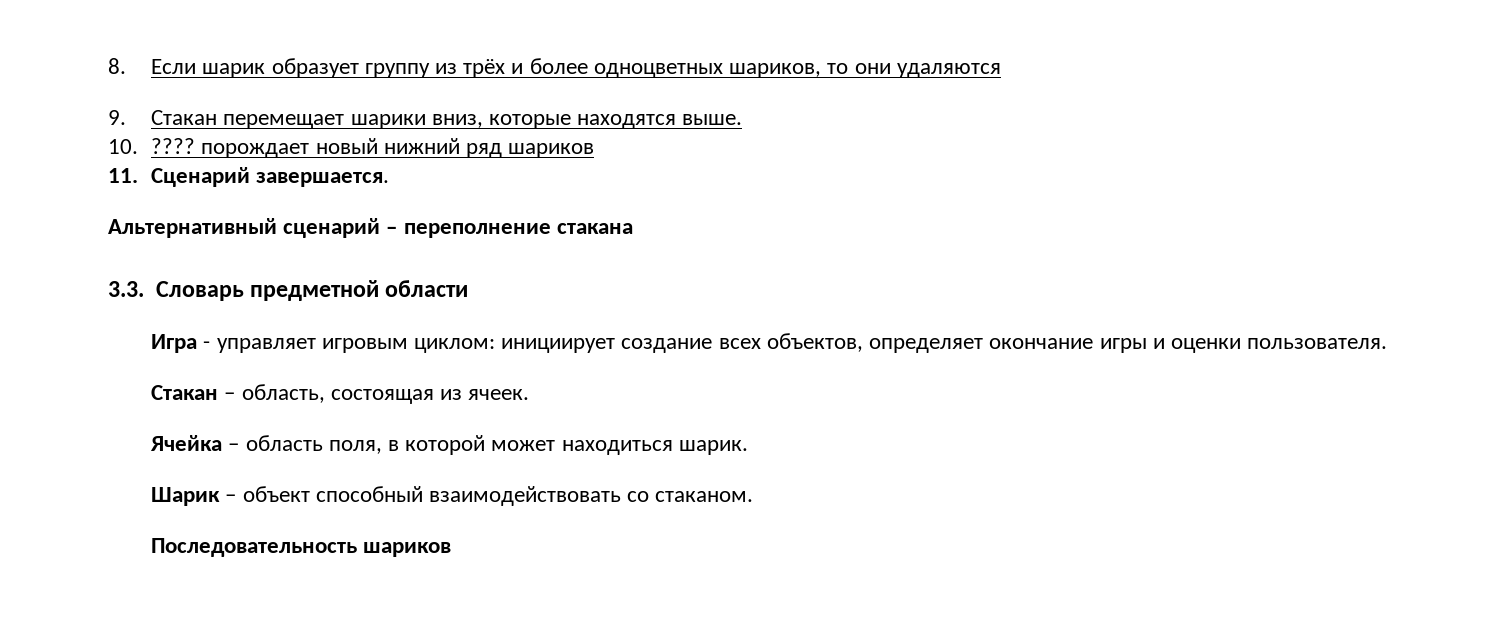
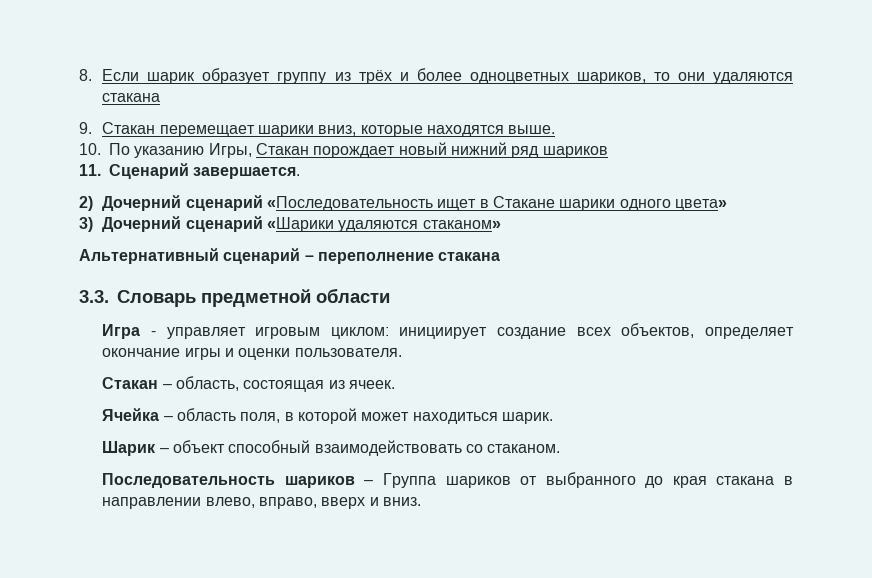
- 8. Если шарик образует группу из трёх и более одноцветных шариков, то они удаляются
+ 8. Если шарик образует группу из трёх и более одноцветных шариков, то они удаляются стакана
- 10. ???? порождает новый нижний ряд шариков
+ 10. По указанию Игры, Стакан порождает новый нижний ряд шариков
+ 2) Дочерний сценарий «Последовательность ищет в Стакане шарики одного цвета»
+ 3) Дочерний сценарий «Шарики удаляются стаканом»
- Последовательность шариков
+ Последовательность шариков – Группа шариков от выбранного до края стакана в направлении влево, вправо, вверх и вниз.

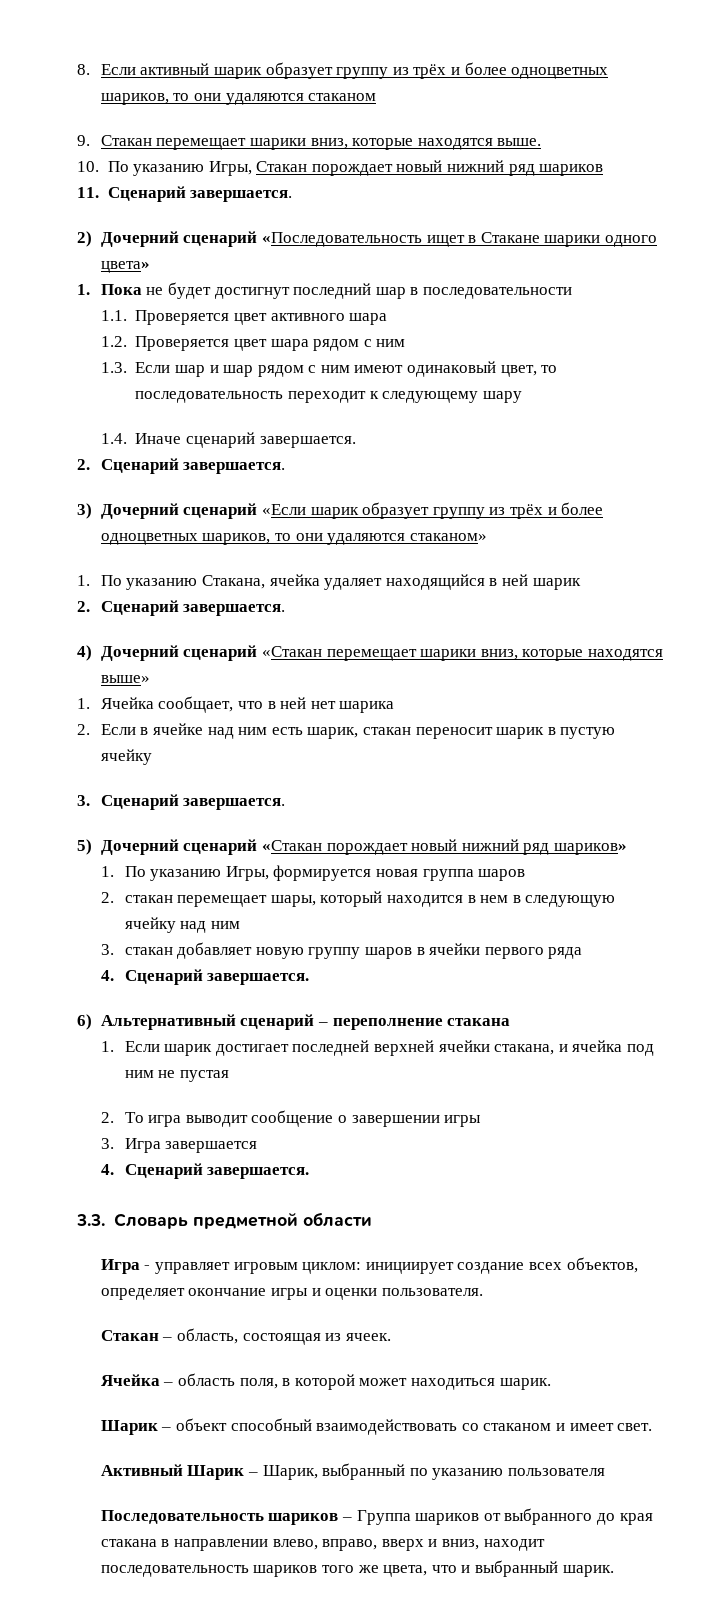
- 8. Если шарик образует группу из трёх и более одноцветных шариков, то они удаляются стакана
+ 8. Если активный шарик образует группу из трёх и более одноцветных шариков, то они удаляются стаканом
- 3) Дочерний сценарий «Шарики удаляются стаканом»
- Альтернативный сценарий – переполнение стакана
+ 1. Пока не будет достигнут последний шар в последовательности
+ 1.1. Проверяется цвет активного шара
+ 1.2. Проверяется цвет шара рядом с ним
+ 1.3. Если шар и шар рядом с ним имеют одинаковый цвет, то последовательность переходит к следующему шару
+ 1.4. Иначе сценарий завершается.
+ 2. Сценарий завершается.
+ 3) Дочерний сценарий «Если шарик образует группу из трёх и более одноцветных шариков, то они удаляются стаканом»
+ 1. По указанию Стакана, ячейка удаляет находящийся в ней шарик
+ 2. Сценарий завершается.
+ 4) Дочерний сценарий «Стакан перемещает шарики вниз, которые находятся выше»
+ 1. Ячейка сообщает, что в ней нет шарика
+ 2. Если в ячейке над ним есть шарик, стакан переносит шарик в пустую ячейку
+ 3. Сценарий завершается.
+ 5) Дочерний сценарий «Стакан порождает новый нижний ряд шариков»
+ 1. По указанию Игры, формируется новая группа шаров
+ 2. стакан перемещает шары, который находится в нем в следующую ячейку над ним
+ 3. стакан добавляет новую группу шаров в ячейки первого ряда
+ 4. Сценарий завершается.
+ 6) Альтернативный сценарий – переполнение стакана
+ 1. Если шарик достигает последней верхней ячейки стакана, и ячейка под ним не пустая
+ 2. То игра выводит сообщение о завершении игры
+ 3. Игра завершается
+ 4. Сценарий завершается.
- Шарик – объект способный взаимодействовать со стаканом.
+ Шарик – объект способный взаимодействовать со стаканом и имеет свет.
+ Активный Шарик – Шарик, выбранный по указанию пользователя
- Последовательность шариков – Группа шариков от выбранного до края стакана в направлении влево, вправо, вверх и вниз.
+ Последовательность шариков – Группа шариков от выбранного до края стакана в направлении влево, вправо, вверх и вниз, находит последовательность шариков того же цвета, что и выбранный шарик.

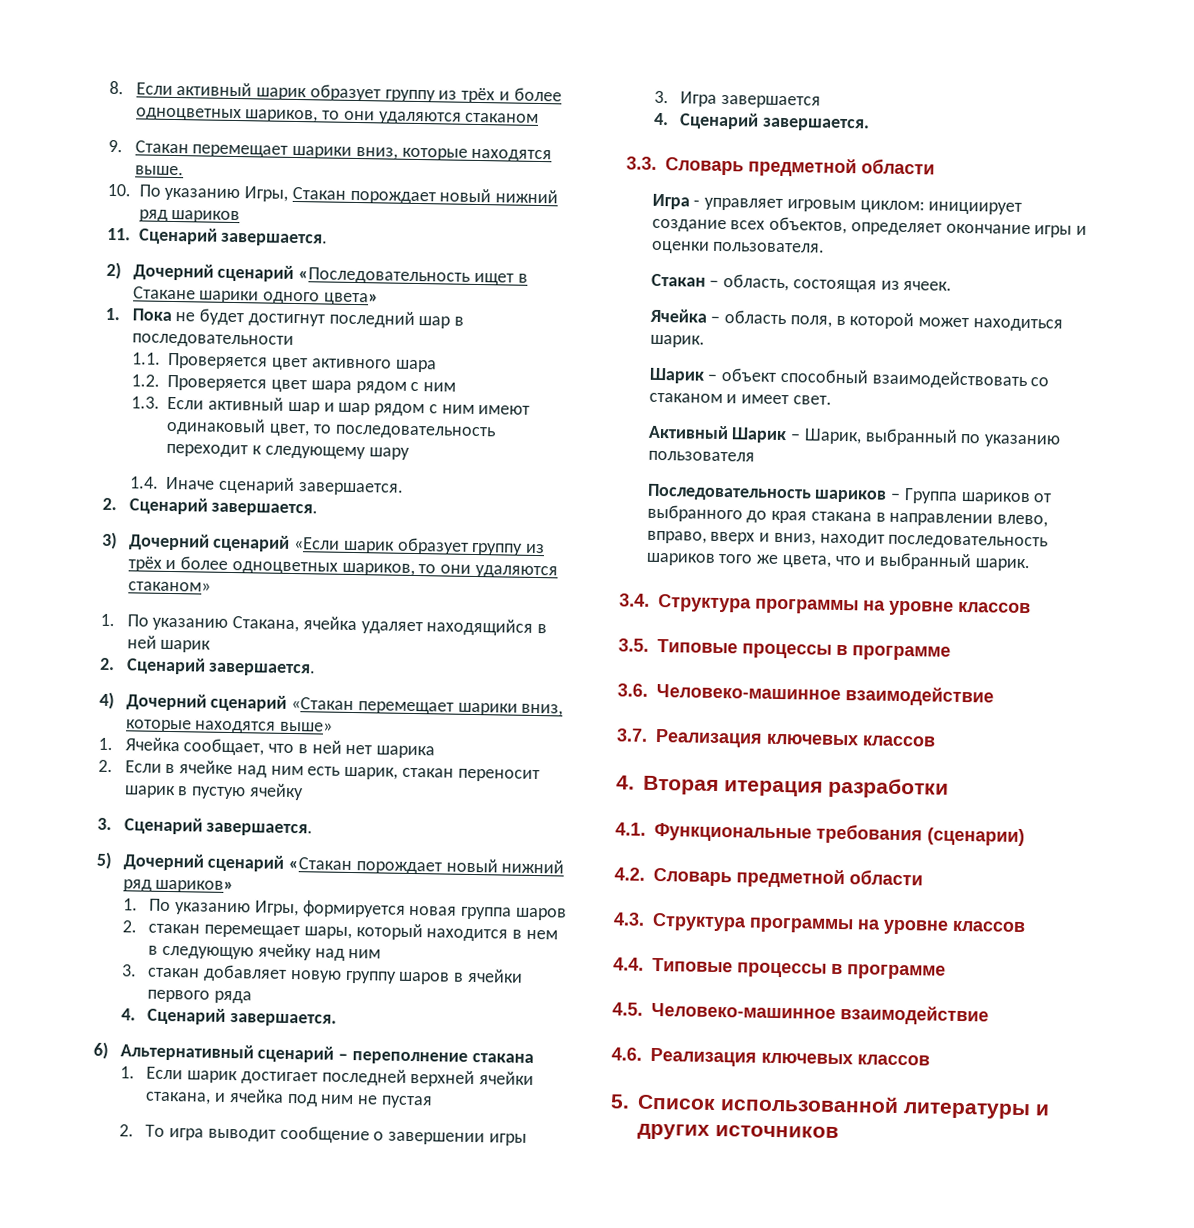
- 1.3. Если шар и шар рядом с ним имеют одинаковый цвет, то последовательность переходит к следующему шару
+ 1.3. Если активный шар и шар рядом с ним имеют одинаковый цвет, то последовательность переходит к следующему шару
+ 3.4. Структура программы на уровне классов
+ 3.5. Типовые процессы в программе
+ 3.6. Человеко-машинное взаимодействие
+ 3.7. Реализация ключевых классов
+ 4. Вторая итерация разработки
+ 4.1. Функциональные требования (сценарии)
+ 4.2. Словарь предметной области
+ 4.3. Структура программы на уровне классов
+ 4.4. Типовые процессы в программе
+ 4.5. Человеко-машинное взаимодействие
+ 4.6. Реализация ключевых классов
+ 5. Список использованной литературы и других источников

